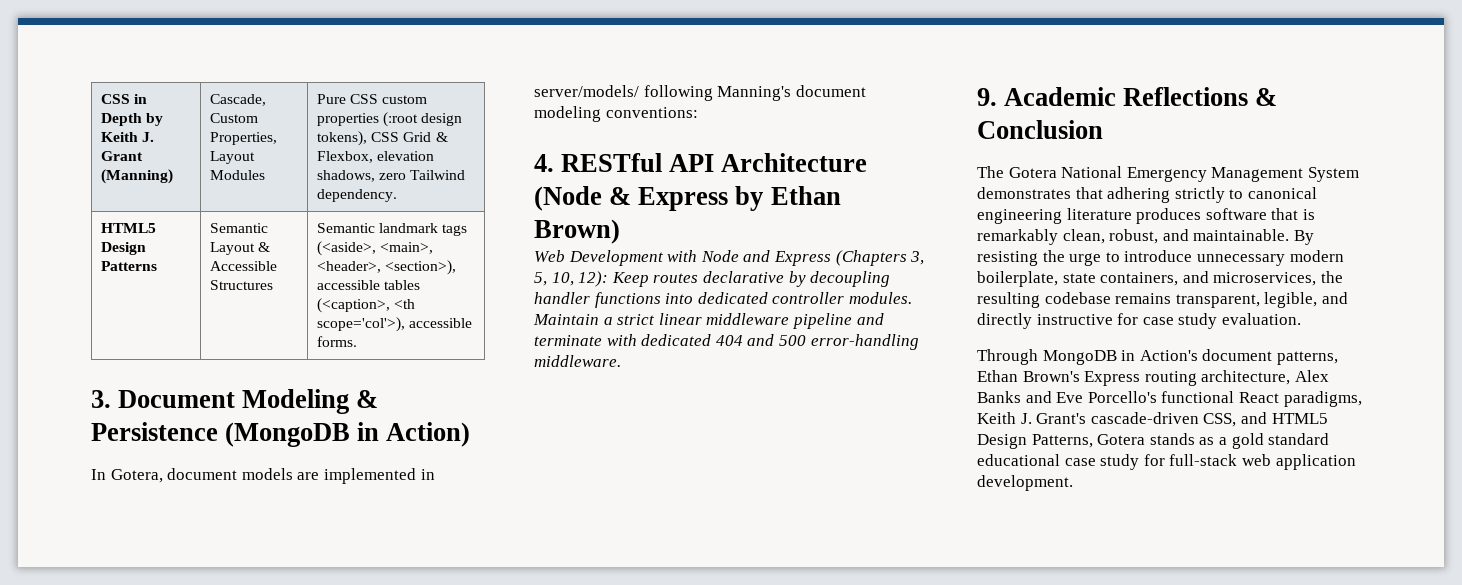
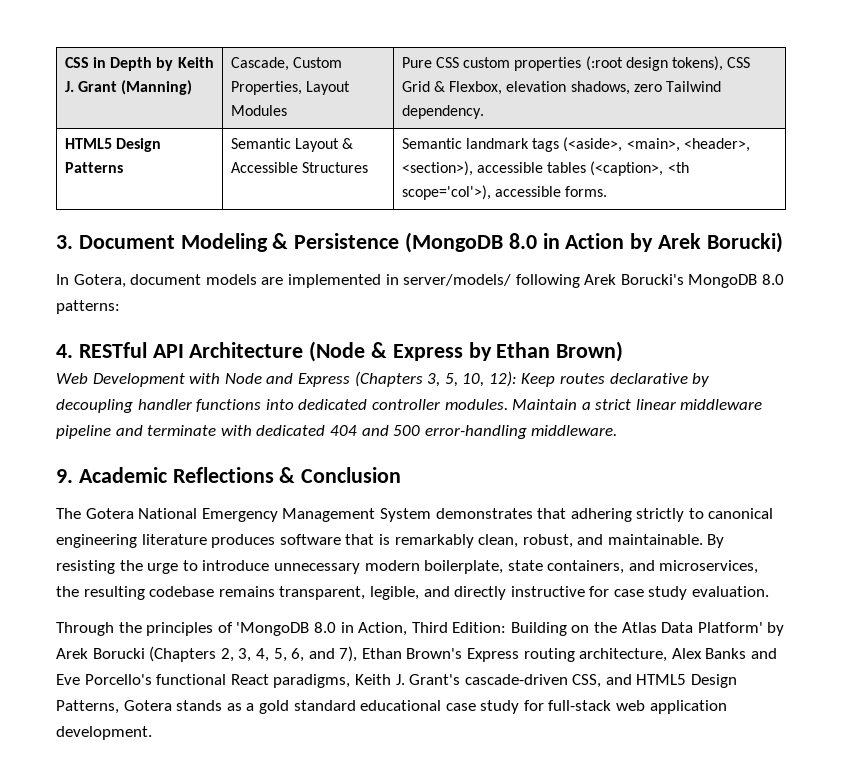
- 3. Document Modeling & Persistence (MongoDB in Action)
+ 3. Document Modeling & Persistence (MongoDB 8.0 in Action by Arek Borucki)
- In Gotera, document models are implemented in server/models/ following Manning's document modeling conventions:
+ In Gotera, document models are implemented in server/models/ following Arek Borucki's MongoDB 8.0 patterns:
- Through MongoDB in Action's document patterns, Ethan Brown's Express routing architecture, Alex Banks and Eve Porcello's functional React paradigms, Keith J. Grant's cascade-driven CSS, and HTML5 Design Patterns, Gotera stands as a gold standard educational case study for full-stack web application development.
+ Through the principles of 'MongoDB 8.0 in Action, Third Edition: Building on the Atlas Data Platform' by Arek Borucki (Chapters 2, 3, 4, 5, 6, and 7), Ethan Brown's Express routing architecture, Alex Banks and Eve Porcello's functional React paradigms, Keith J. Grant's cascade-driven CSS, and HTML5 Design Patterns, Gotera stands as a gold standard educational case study for full-stack web application development.

